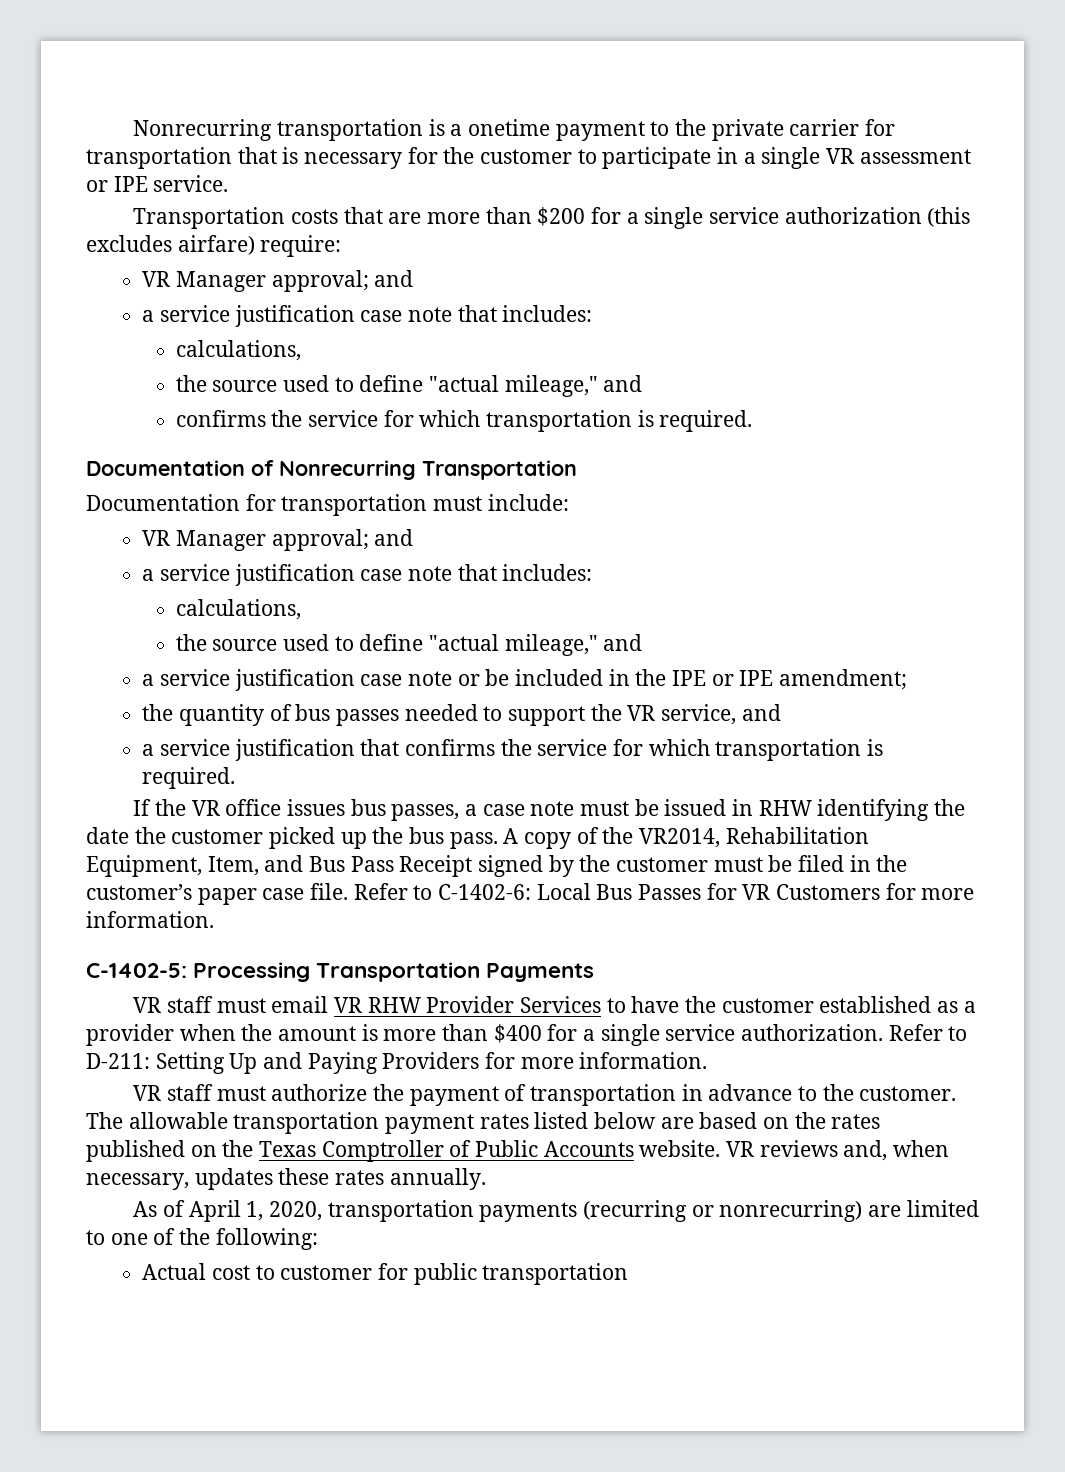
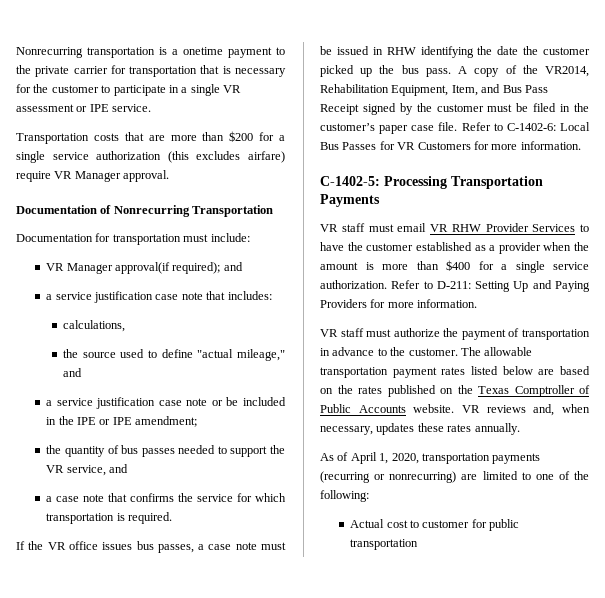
- Transportation costs that are more than $200 for a single service authorization (this excludes airfare) require:
- VR Manager approval; and
- a service justification case note that includes:
- calculations,
- the source used to define "actual mileage," and
- confirms the service for which transportation is required.
+ Transportation costs that are more than $200 for a single service authorization (this excludes airfare) require VR Manager approval.
  Documentation for transportation must include:
- VR Manager approval; and
+ VR Manager approval(if required); and
- a service justification that confirms the service for which transportation is required.
+ a case note that confirms the service for which transportation is required.

